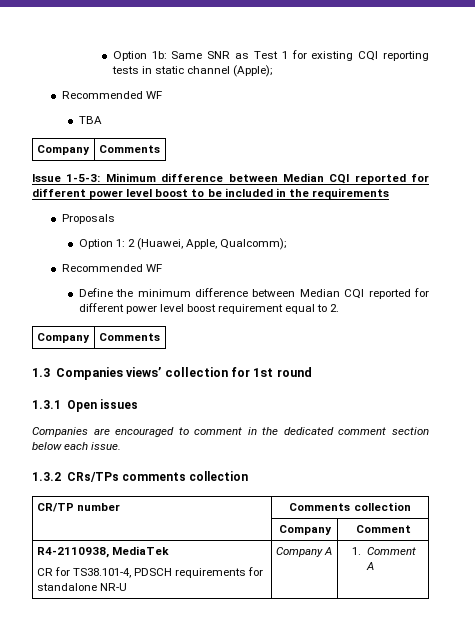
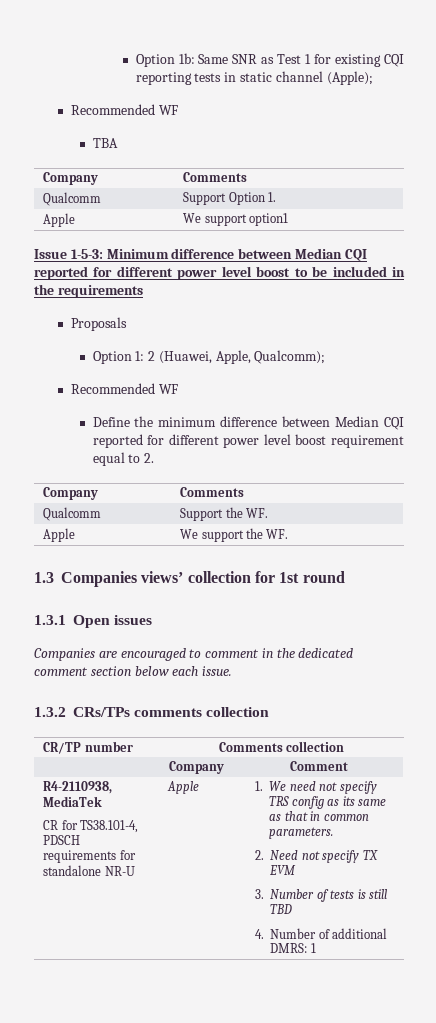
+ Qualcomm | Support Option 1.
+ Apple | We support option1
+ Qualcomm | Support the WF.
+ Apple | We support the WF.
- Company A | 1. Comment A
+ Apple | 1. We need not specify TRS config as its same as that in common parameters.
+ 2. Need not specify TX EVM
+ 3. Number of tests is still TBD
+ 4. Number of additional DMRS: 1

